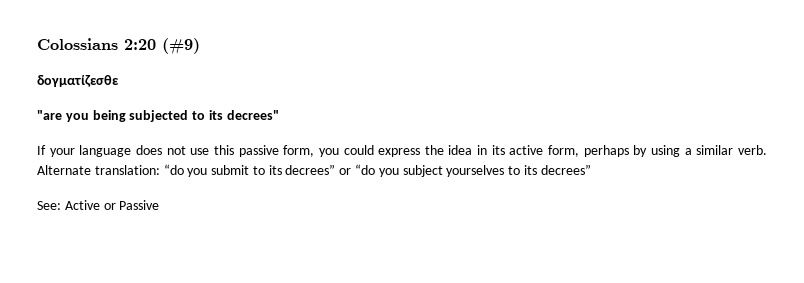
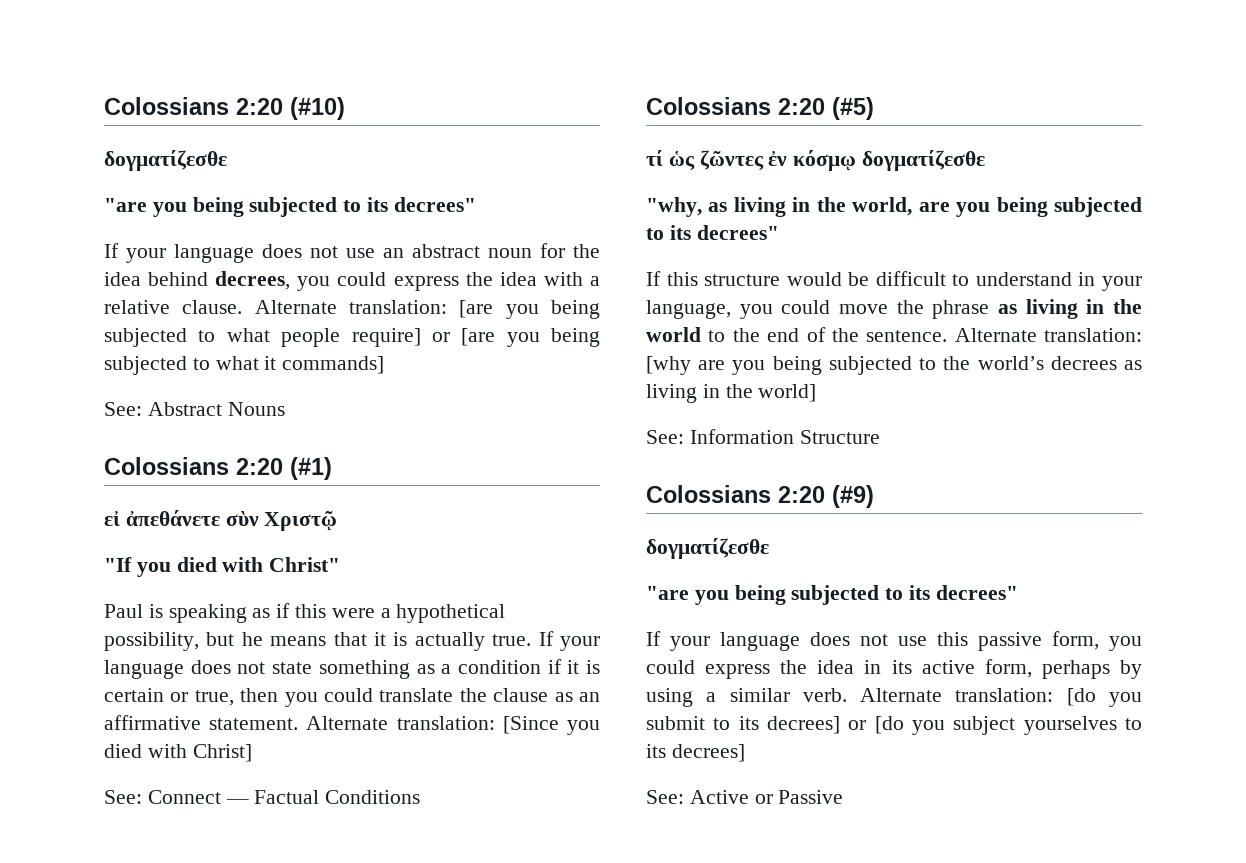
+ Colossians 2:20 (#10)
+ δογματίζεσθε
+ "are you being subjected to its decrees"
+ If your language does not use an abstract noun for the idea behind decrees, you could express the idea with a relative clause. Alternate translation: [are you being subjected to what people require] or [are you being subjected to what it commands]
+ See: Abstract Nouns
+ Colossians 2:20 (#1)
+ εἰ ἀπεθάνετε σὺν Χριστῷ
+ "If you died with Christ"
+ Paul is speaking as if this were a hypothetical possibility, but he means that it is actually true. If your language does not state something as a condition if it is certain or true, then you could translate the clause as an affirmative statement. Alternate translation: [Since you died with Christ]
+ See: Connect — Factual Conditions
+ Colossians 2:20 (#5)
+ τί ὡς ζῶντες ἐν κόσμῳ δογματίζεσθε
+ "why, as living in the world, are you being subjected to its decrees"
+ If this structure would be difficult to understand in your language, you could move the phrase as living in the world to the end of the sentence. Alternate translation: [why are you being subjected to the world’s decrees as living in the world]
+ See: Information Structure
- Alternate translation: “do you submit to its decrees” or “do you subject yourselves to its decrees”
+ Alternate translation: [do you submit to its decrees] or [do you subject yourselves to its decrees]

